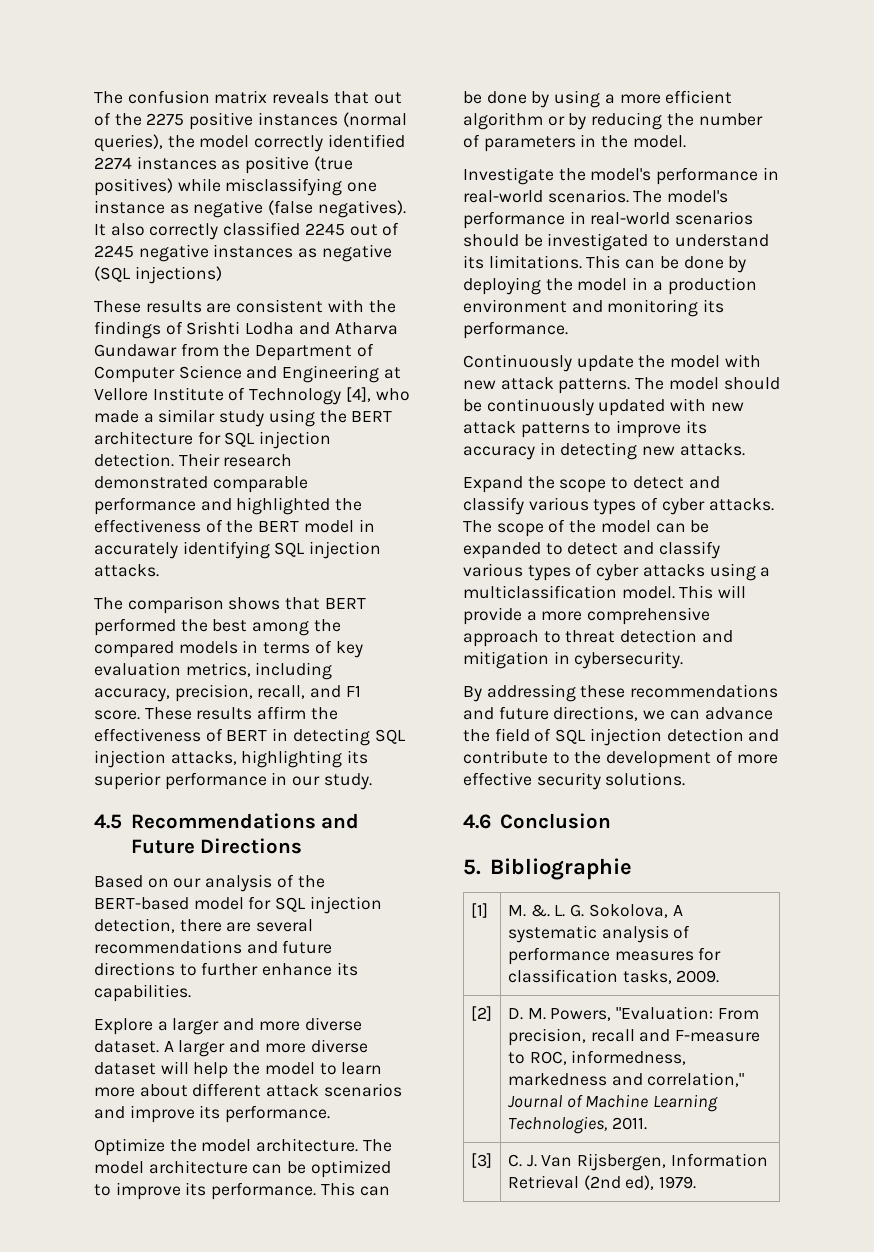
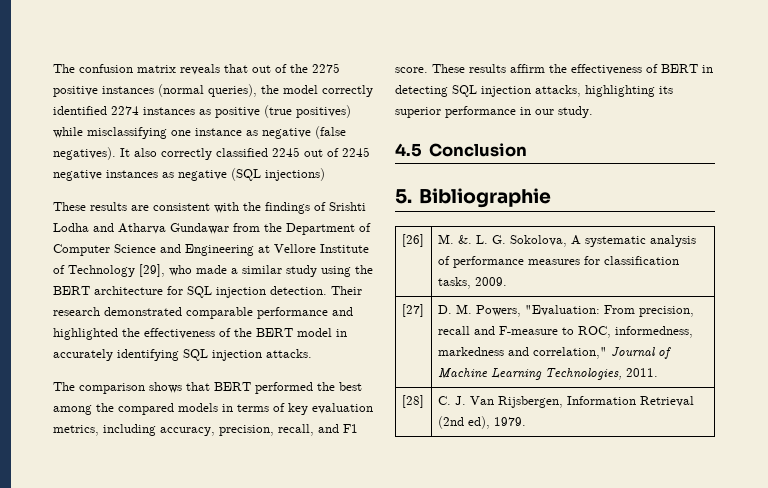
- These results are consistent with the findings of Srishti Lodha and Atharva Gundawar from the Department of Computer Science and Engineering at Vellore Institute of Technology [4], who made a similar study using the BERT architecture for SQL injection detection.
+ These results are consistent with the findings of Srishti Lodha and Atharva Gundawar from the Department of Computer Science and Engineering at Vellore Institute of Technology [29], who made a similar study using the BERT architecture for SQL injection detection.
- 4.5 Recommendations and Future Directions
- Based on our analysis of the BERT-based model for SQL injection detection, there are several recommendations and future directions to further enhance its capabilities.
- Explore a larger and more diverse dataset. A larger and more diverse dataset will help the model to learn more about different attack scenarios and improve its performance.
- Optimize the model architecture. The model architecture can be optimized to improve its performance. This can be done by using a more efficient algorithm or by reducing the number of parameters in the model.
- Investigate the model's performance in real-world scenarios. The model's performance in real-world scenarios should be investigated to understand its limitations. This can be done by deploying the model in a production environment and monitoring its performance.
- Continuously update the model with new attack patterns. The model should be continuously updated with new attack patterns to improve its accuracy in detecting new attacks.
- Expand the scope to detect and classify various types of cyber attacks. The scope of the model can be expanded to detect and classify various types of cyber attacks using a multiclassification model. This will provide a more comprehensive approach to threat detection and mitigation in cybersecurity.
- By addressing these recommendations and future directions, we can advance the field of SQL injection detection and contribute to the development of more effective security solutions.
- 4.6 Conclusion
+ 4.5 Conclusion
- [1] | M. &. L. G. Sokolova, A systematic analysis of performance measures for classification tasks, 2009.
+ [26] | M. &. L. G. Sokolova, A systematic analysis of performance measures for classification tasks, 2009.
- [2] | D. M. Powers, "Evaluation: From precision, recall and F-measure to ROC, informedness, markedness and correlation," Journal of Machine Learning Technologies, 2011.
+ [27] | D. M. Powers, "Evaluation: From precision, recall and F-measure to ROC, informedness, markedness and correlation," Journal of Machine Learning Technologies, 2011.
- [3] | C. J. Van Rijsbergen, Information Retrieval (2nd ed), 1979.
+ [28] | C. J. Van Rijsbergen, Information Retrieval (2nd ed), 1979.

